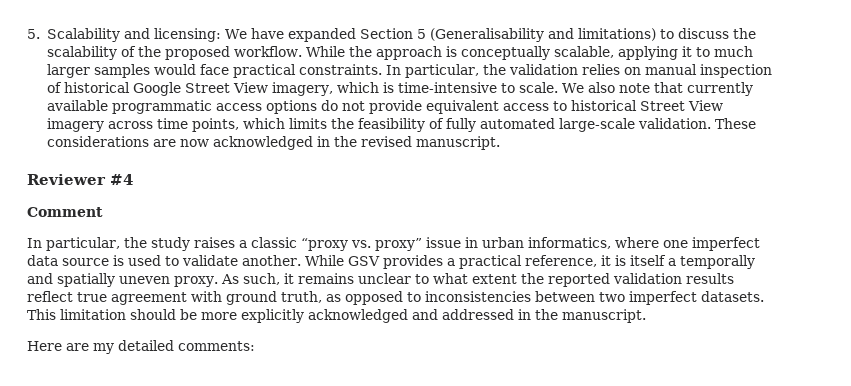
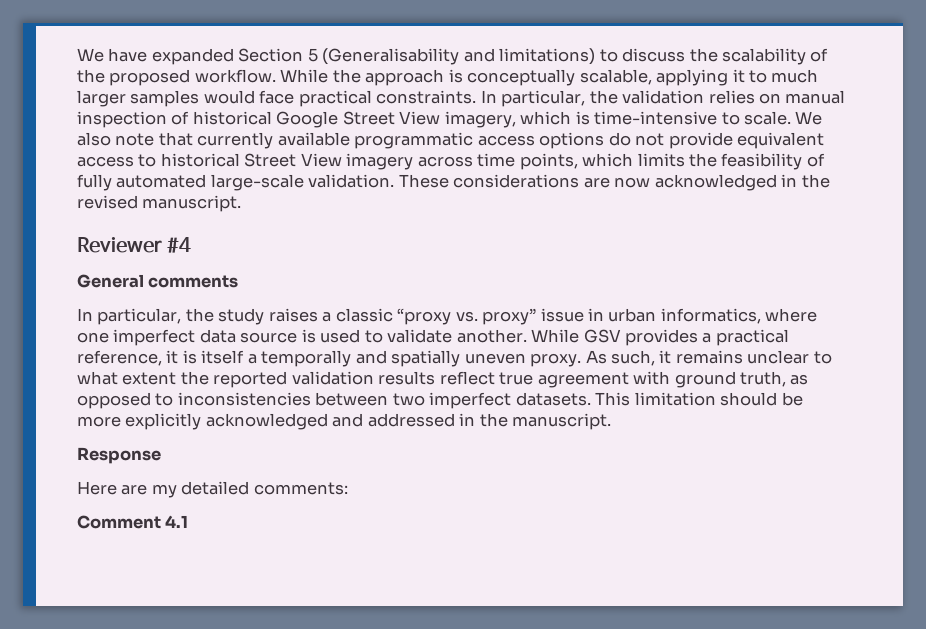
- 5. Scalability and licensing: We have expanded Section 5 (Generalisability and limitations) to discuss the scalability of the proposed workflow.
+ We have expanded Section 5 (Generalisability and limitations) to discuss the scalability of the proposed workflow.
- Comment
+ General comments
+ Response
+ Comment 4.1

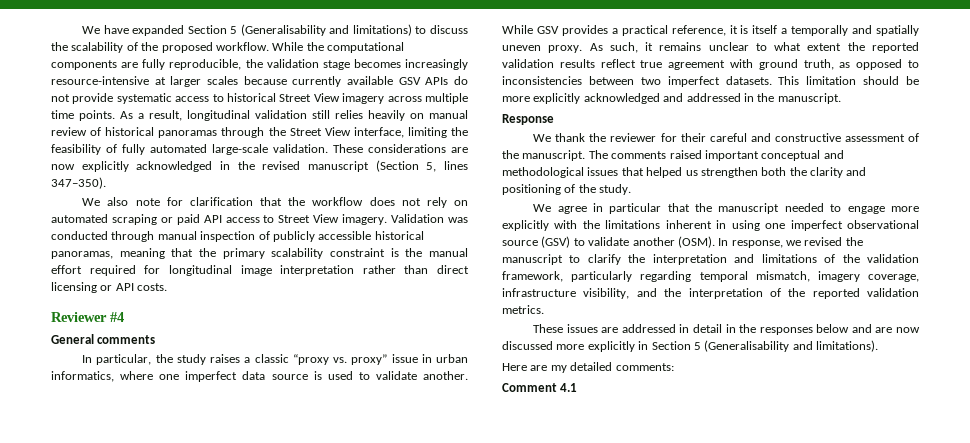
- While the approach is conceptually scalable, applying it to much larger samples would face practical constraints. In particular, the validation relies on manual inspection of historical Google Street View imagery, which is time-intensive to scale. We also note that currently available programmatic access options do not provide equivalent access to historical Street View imagery across time points, which limits the feasibility of fully automated large-scale validation.
+ While the computational components are fully reproducible, the validation stage becomes increasingly resource-intensive at larger scales because currently available GSV APIs do not provide systematic access to historical Street View imagery across multiple time points. As a result, longitudinal validation still relies heavily on manual review of historical panoramas through the Street View interface, limiting the feasibility of fully automated large-scale validation.
- These considerations are now acknowledged in the revised manuscript.
+ These considerations are now explicitly acknowledged in the revised manuscript (Section 5, lines 347–350).
+ We also note for clarification that the workflow does not rely on automated scraping or paid API access to Street View imagery. Validation was conducted through manual inspection of publicly accessible historical panoramas, meaning that the primary scalability constraint is the manual effort required for longitudinal image interpretation rather than direct licensing or API costs.
+ We thank the reviewer for their careful and constructive assessment of the manuscript. The comments raised important conceptual and methodological issues that helped us strengthen both the clarity and positioning of the study.
+ We agree in particular that the manuscript needed to engage more explicitly with the limitations inherent in using one imperfect observational source (GSV) to validate another (OSM). In response, we revised the manuscript to clarify the interpretation and limitations of the validation framework, particularly regarding temporal mismatch, imagery coverage, infrastructure visibility, and the interpretation of the reported validation metrics.
+ These issues are addressed in detail in the responses below and are now discussed more explicitly in Section 5 (Generalisability and limitations).

